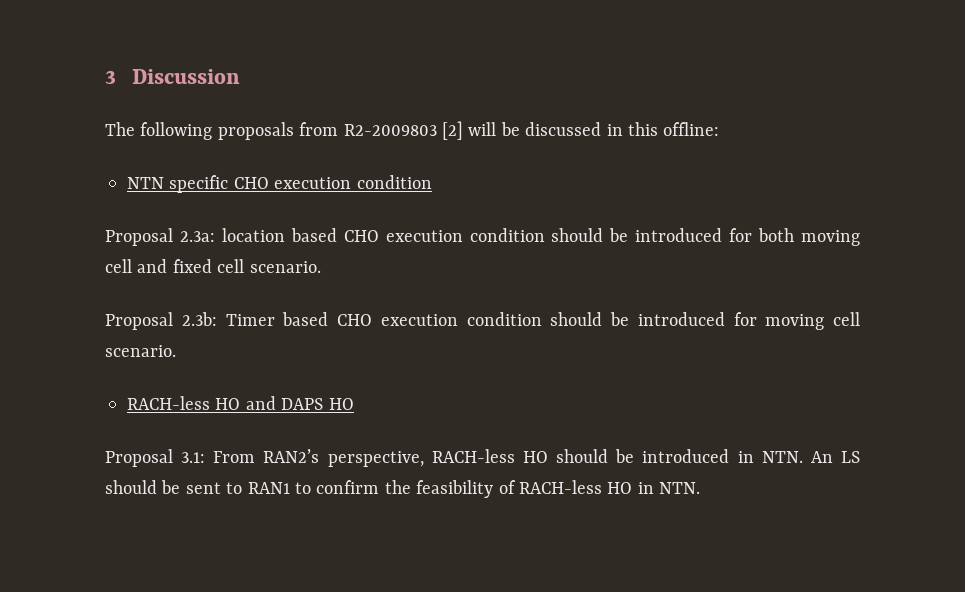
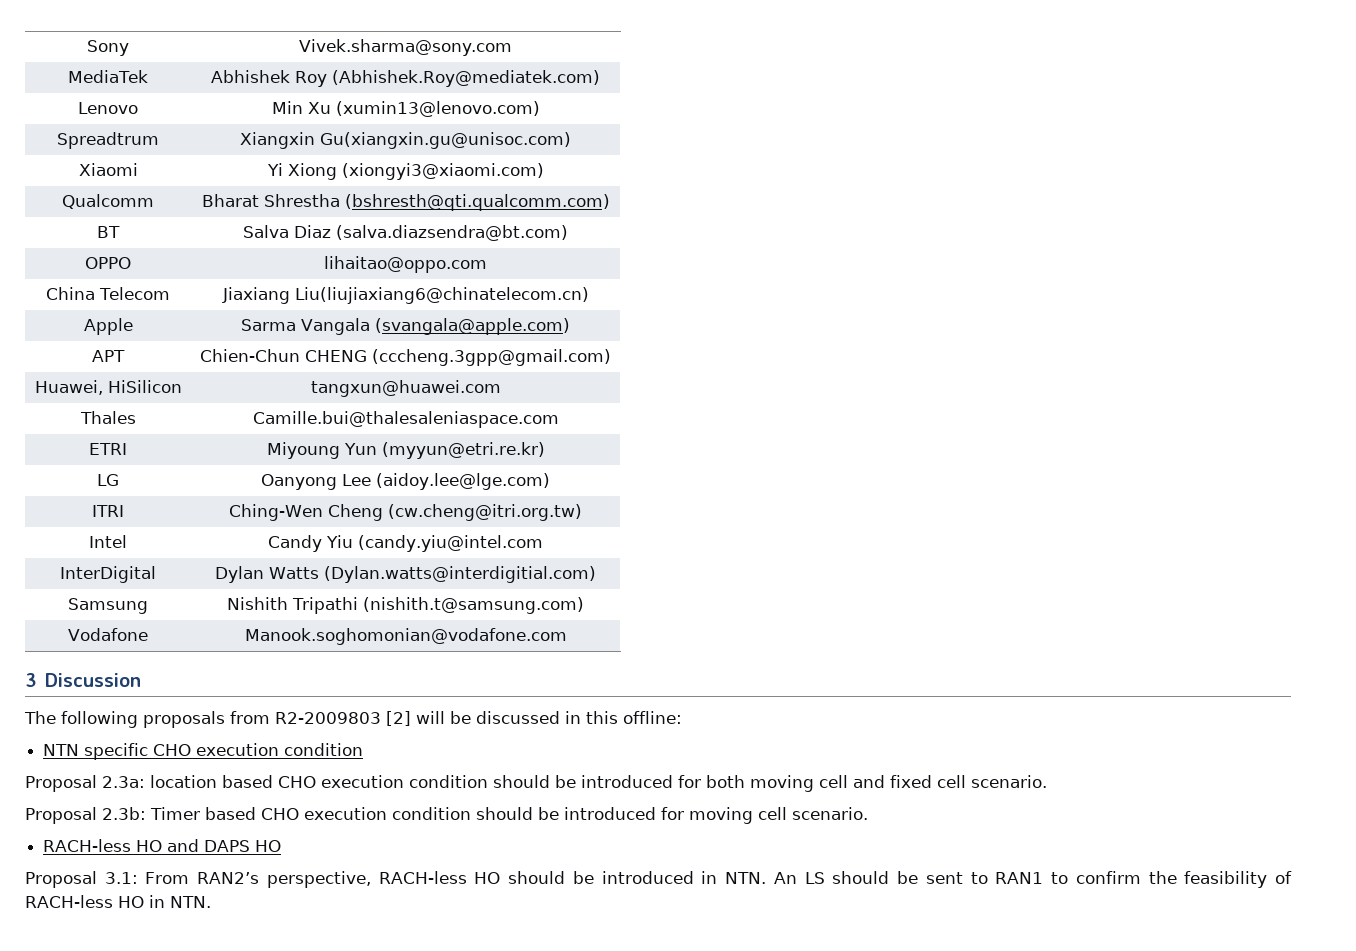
+ Sony | Vivek.sharma@sony.com
+ MediaTek | Abhishek Roy (Abhishek.Roy@mediatek.com)
+ Lenovo | Min Xu (xumin13@lenovo.com)
+ Spreadtrum | Xiangxin Gu(xiangxin.gu@unisoc.com)
+ Xiaomi | Yi Xiong (xiongyi3@xiaomi.com)
+ Qualcomm | Bharat Shrestha (bshresth@qti.qualcomm.com)
+ BT | Salva Diaz (salva.diazsendra@bt.com)
+ OPPO | lihaitao@oppo.com
+ China Telecom | Jiaxiang Liu(liujiaxiang6@chinatelecom.cn)
+ Apple | Sarma Vangala (svangala@apple.com)
+ APT | Chien-Chun CHENG (cccheng.3gpp@gmail.com)
+ Huawei, HiSilicon | tangxun@huawei.com
+ Thales | Camille.bui@thalesaleniaspace.com
+ ETRI | Miyoung Yun (myyun@etri.re.kr)
+ LG | Oanyong Lee (aidoy.lee@lge.com)
+ ITRI | Ching-Wen Cheng (cw.cheng@itri.org.tw)
+ Intel | Candy Yiu (candy.yiu@intel.com
+ InterDigital | Dylan Watts (Dylan.watts@interdigitial.com)
+ Samsung | Nishith Tripathi (nishith.t@samsung.com)
+ Vodafone | Manook.soghomonian@vodafone.com

